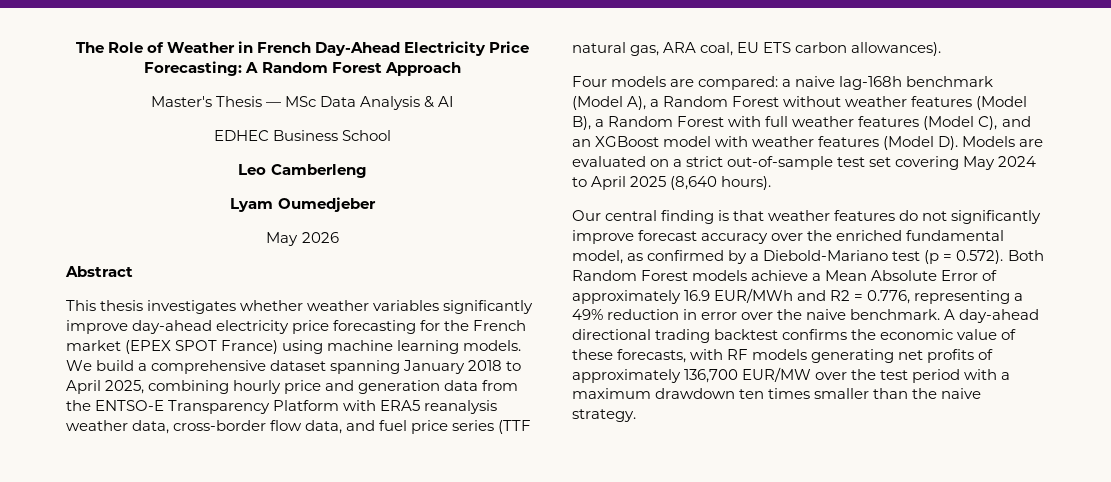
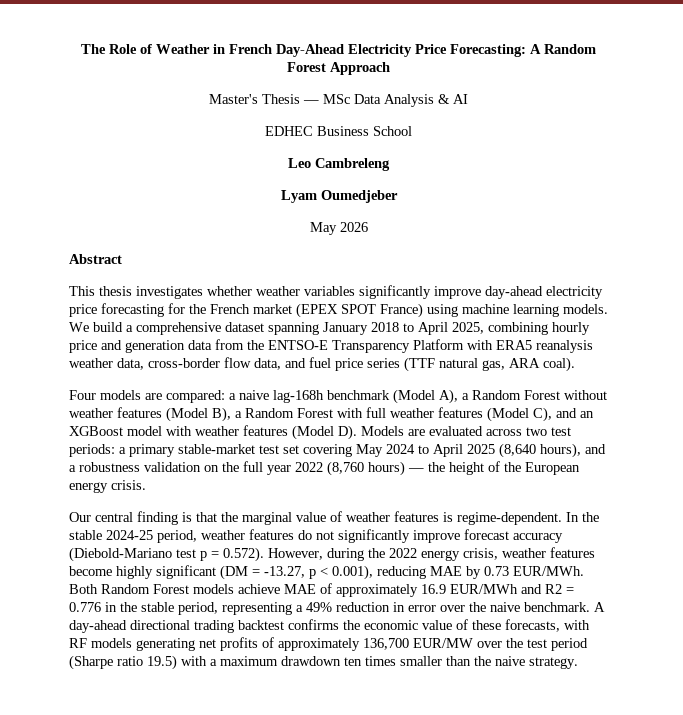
- Leo Camberleng
+ Leo Cambreleng
- We build a comprehensive dataset spanning January 2018 to April 2025, combining hourly price and generation data from the ENTSO-E Transparency Platform with ERA5 reanalysis weather data, cross-border flow data, and fuel price series (TTF natural gas, ARA coal, EU ETS carbon allowances).
+ We build a comprehensive dataset spanning January 2018 to April 2025, combining hourly price and generation data from the ENTSO-E Transparency Platform with ERA5 reanalysis weather data, cross-border flow data, and fuel price series (TTF natural gas, ARA coal).
- Four models are compared: a naive lag-168h benchmark (Model A), a Random Forest without weather features (Model B), a Random Forest with full weather features (Model C), and an XGBoost model with weather features (Model D). Models are evaluated on a strict out-of-sample test set covering May 2024 to April 2025 (8,640 hours).
+ Four models are compared: a naive lag-168h benchmark (Model A), a Random Forest without weather features (Model B), a Random Forest with full weather features (Model C), and an XGBoost model with weather features (Model D). Models are evaluated across two test periods: a primary stable-market test set covering May 2024 to April 2025 (8,640 hours), and a robustness validation on the full year 2022 (8,760 hours) — the height of the European energy crisis.
- Our central finding is that weather features do not significantly improve forecast accuracy over the enriched fundamental model, as confirmed by a Diebold-Mariano test (p = 0.572). Both Random Forest models achieve a Mean Absolute Error of approximately 16.9 EUR/MWh and R2 = 0.776, representing a 49% reduction in error over the naive benchmark.
+ Our central finding is that the marginal value of weather features is regime-dependent. In the stable 2024-25 period, weather features do not significantly improve forecast accuracy (Diebold-Mariano test p = 0.572). However, during the 2022 energy crisis, weather features become highly significant (DM = -13.27, p < 0.001), reducing MAE by 0.73 EUR/MWh. Both Random Forest models achieve MAE of approximately 16.9 EUR/MWh and R2 = 0.776 in the stable period, representing a 49% reduction in error over the naive benchmark.
- A day-ahead directional trading backtest confirms the economic value of these forecasts, with RF models generating net profits of approximately 136,700 EUR/MW over the test period with a maximum drawdown ten times smaller than the naive strategy.
+ A day-ahead directional trading backtest confirms the economic value of these forecasts, with RF models generating net profits of approximately 136,700 EUR/MW over the test period (Sharpe ratio 19.5) with a maximum drawdown ten times smaller than the naive strategy.

